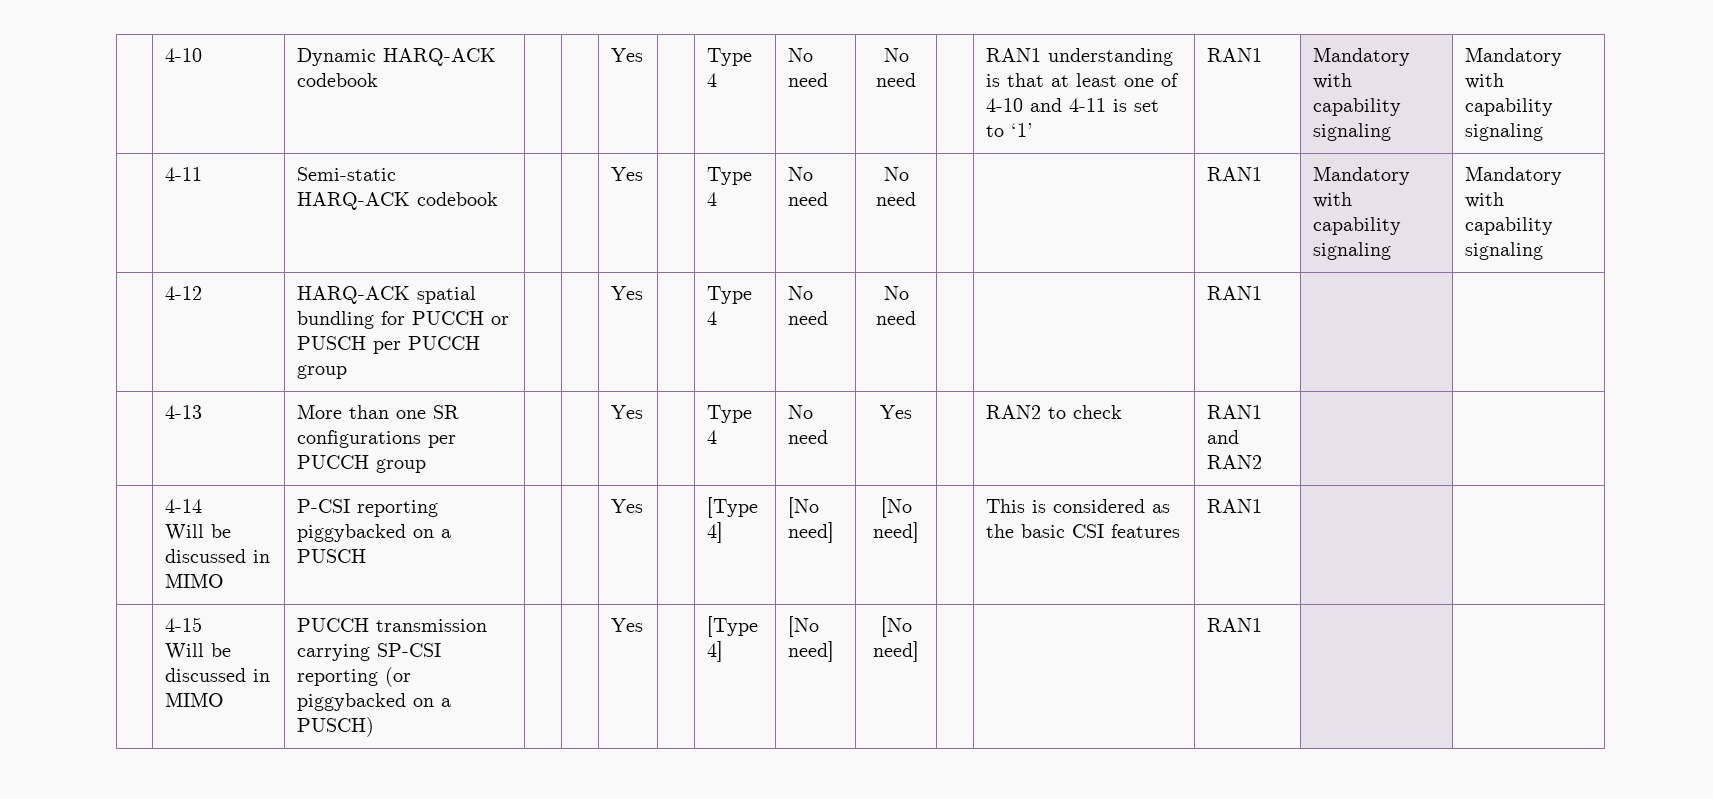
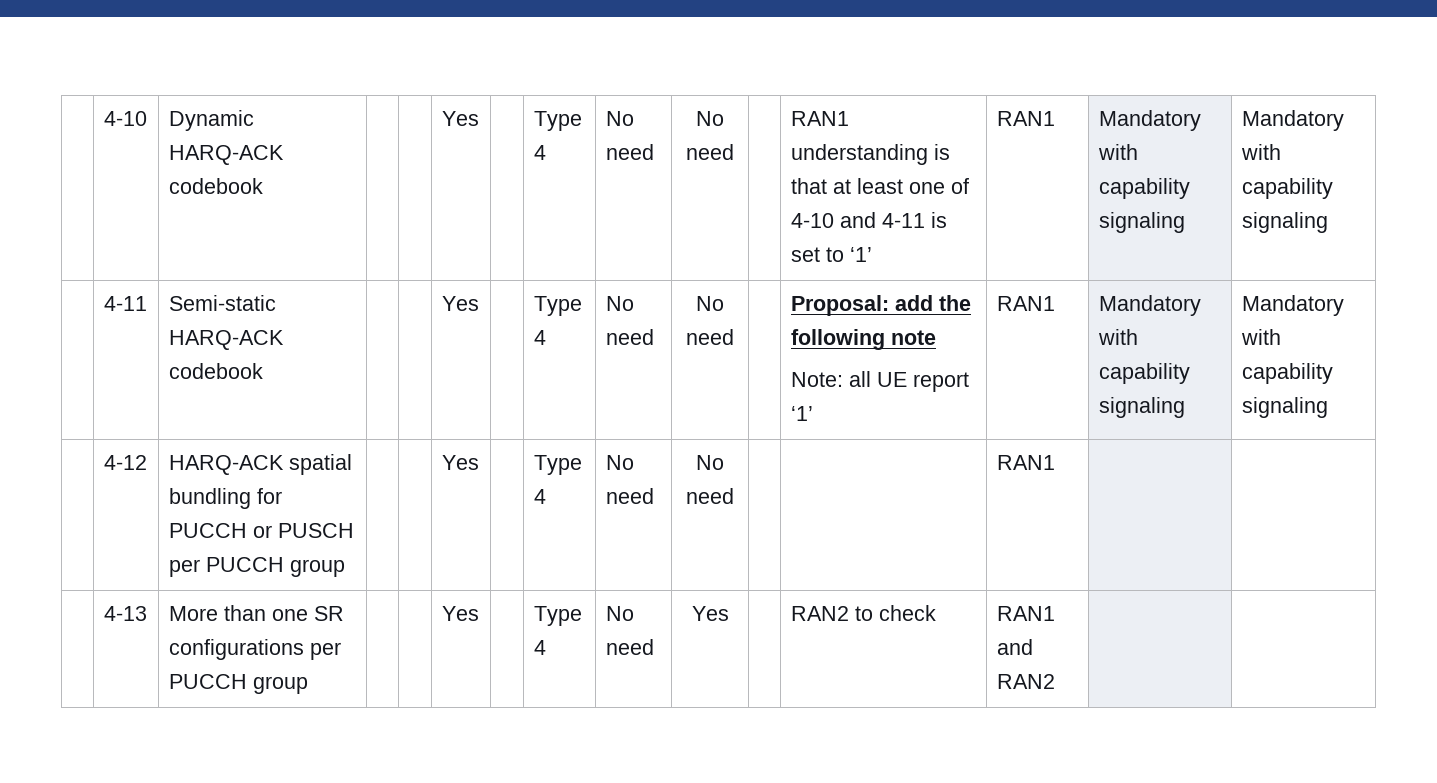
- | 4-11 | Semi-static HARQ-ACK codebook | | | Yes | | Type 4 | No need | No need | | | RAN1 | Mandatory with capability signaling | Mandatory with capability signaling
+ | 4-11 | Semi-static HARQ-ACK codebook | | | Yes | | Type 4 | No need | No need | | Proposal: add the following note
+ Note: all UE report ‘1’ | RAN1 | Mandatory with capability signaling | Mandatory with capability signaling
- | 4-14
- Will be discussed in MIMO | P-CSI reporting piggybacked on a PUSCH | | | Yes | | [Type 4] | [No need] | [No need] | | This is considered as the basic CSI features | RAN1 | |
- | 4-15
- Will be discussed in MIMO | PUCCH transmission carrying SP-CSI reporting (or piggybacked on a PUSCH) | | | Yes | | [Type 4] | [No need] | [No need] | | | RAN1 | |

